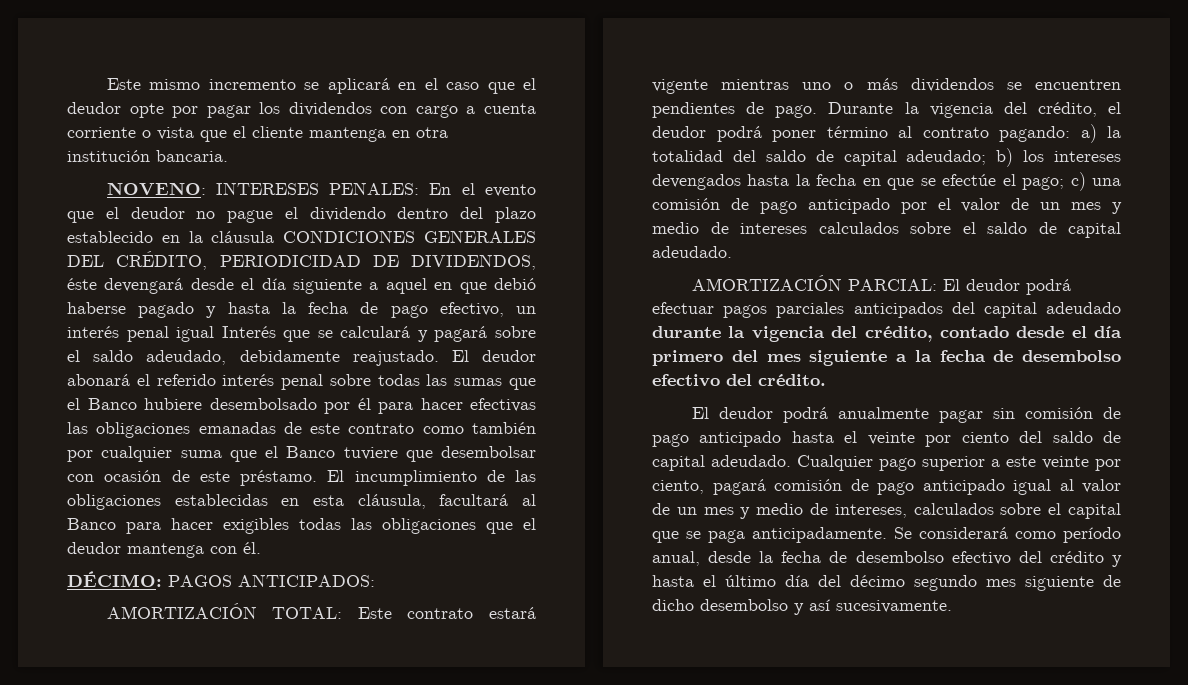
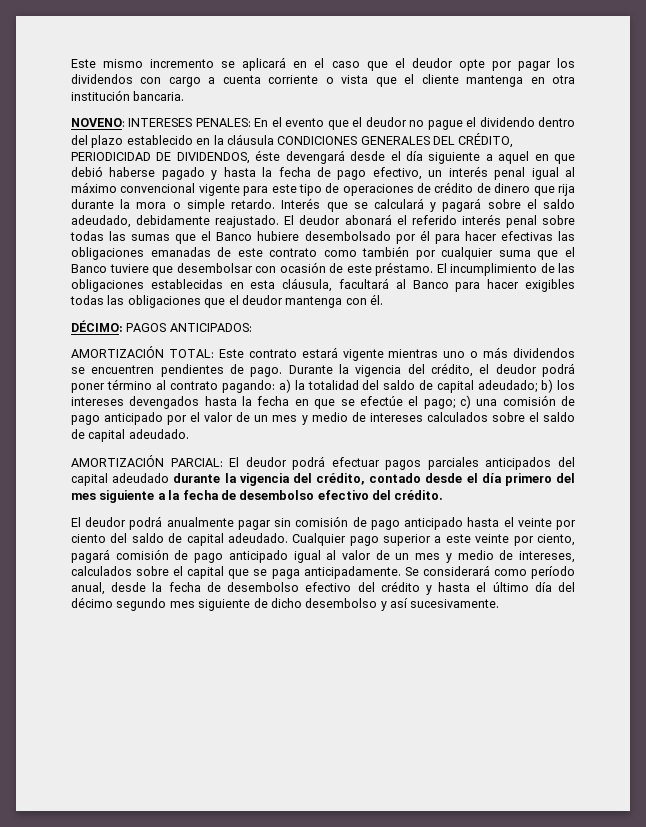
- En el evento que el deudor no pague el dividendo dentro del plazo establecido en la cláusula CONDICIONES GENERALES DEL CRÉDITO, PERIODICIDAD DE DIVIDENDOS, éste devengará desde el día siguiente a aquel en que debió haberse pagado y hasta la fecha de pago efectivo, un interés penal igual Interés que se calculará y pagará sobre el saldo adeudado, debidamente reajustado.
+ En el evento que el deudor no pague el dividendo dentro del plazo establecido en la cláusula CONDICIONES GENERALES DEL CRÉDITO, PERIODICIDAD DE DIVIDENDOS, éste devengará desde el día siguiente a aquel en que debió haberse pagado y hasta la fecha de pago efectivo, un interés penal igual al máximo convencional vigente para este tipo de operaciones de crédito de dinero que rija durante la mora o simple retardo. Interés que se calculará y pagará sobre el saldo adeudado, debidamente reajustado.

